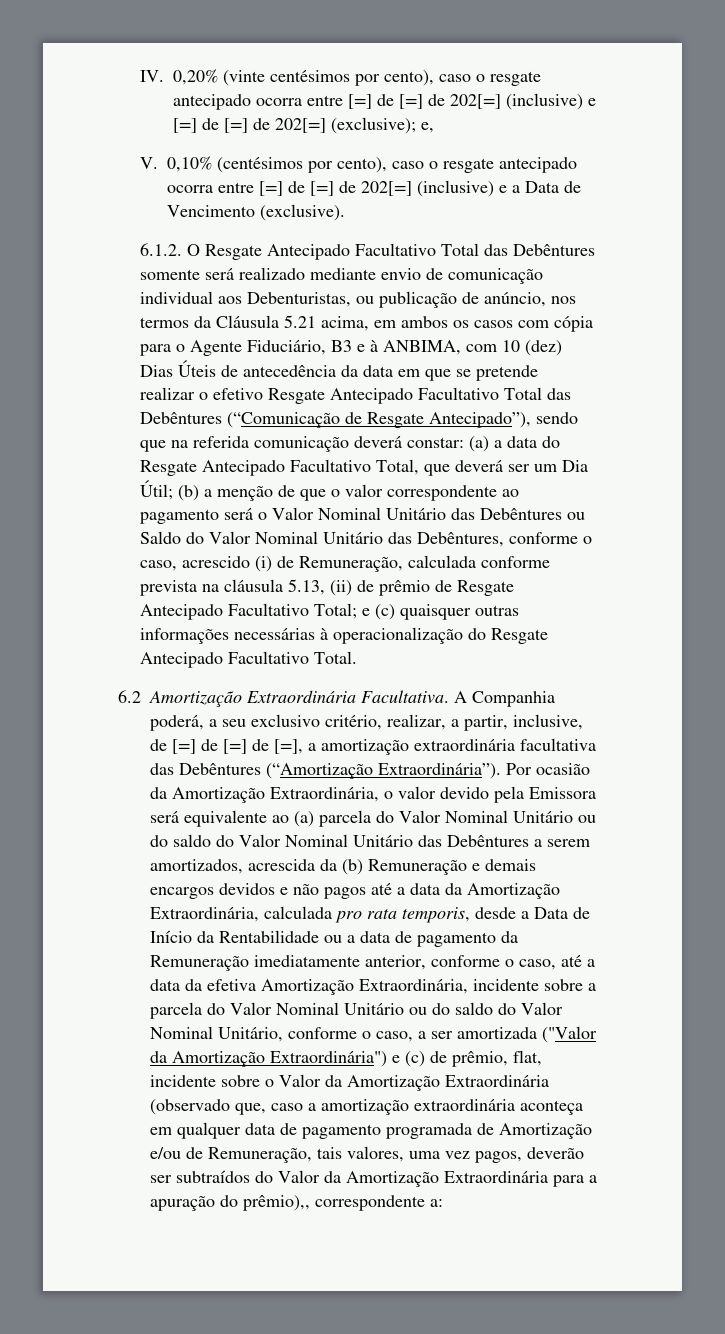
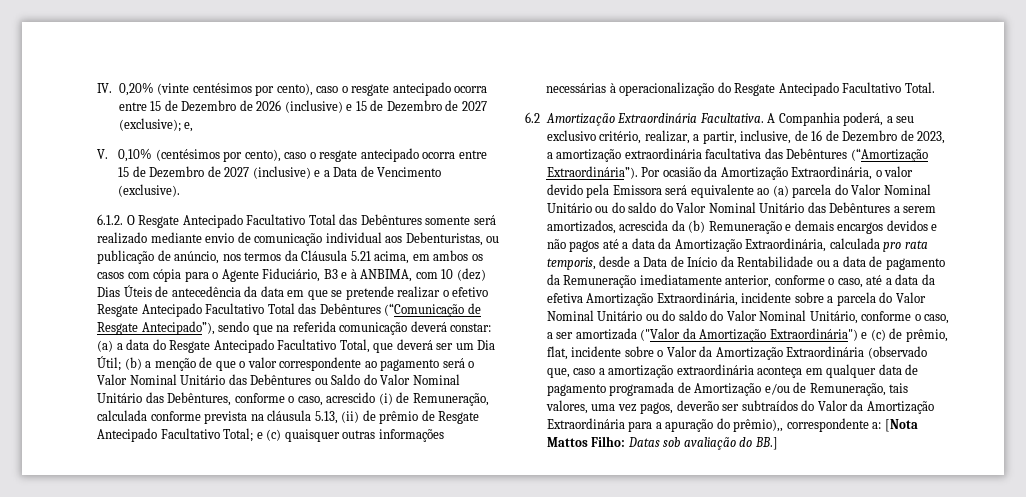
- IV. 0,20% (vinte centésimos por cento), caso o resgate antecipado ocorra entre [=] de [=] de 202[=] (inclusive) e [=] de [=] de 202[=] (exclusive); e,
+ IV. 0,20% (vinte centésimos por cento), caso o resgate antecipado ocorra entre 15 de Dezembro de 2026 (inclusive) e 15 de Dezembro de 2027 (exclusive); e,
- V. 0,10% (centésimos por cento), caso o resgate antecipado ocorra entre [=] de [=] de 202[=] (inclusive) e a Data de Vencimento (exclusive).
+ V. 0,10% (centésimos por cento), caso o resgate antecipado ocorra entre 15 de Dezembro de 2027 (inclusive) e a Data de Vencimento (exclusive).
- A Companhia poderá, a seu exclusivo critério, realizar, a partir, inclusive, de [=] de [=] de [=], a amortização extraordinária facultativa das Debêntures (“Amortização Extraordinária”).
+ A Companhia poderá, a seu exclusivo critério, realizar, a partir, inclusive, de 16 de Dezembro de 2023, a amortização extraordinária facultativa das Debêntures (“Amortização Extraordinária”).
+ [Nota Mattos Filho: Datas sob avaliação do BB.]

